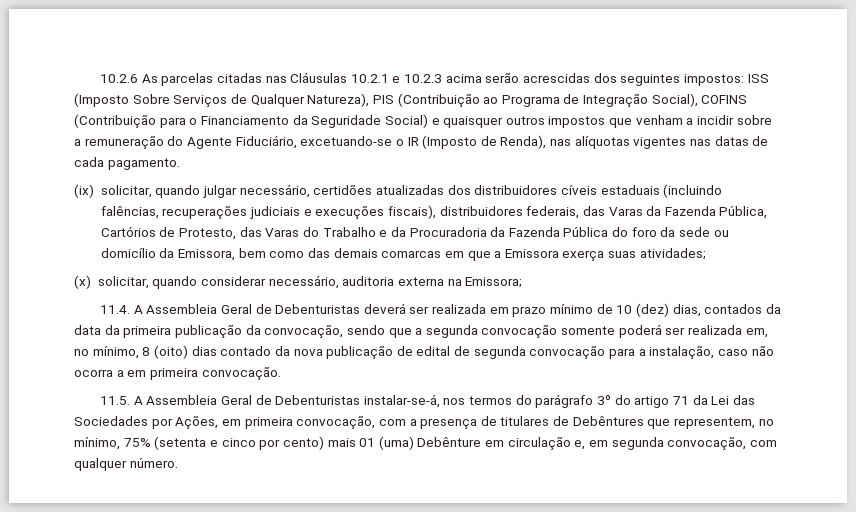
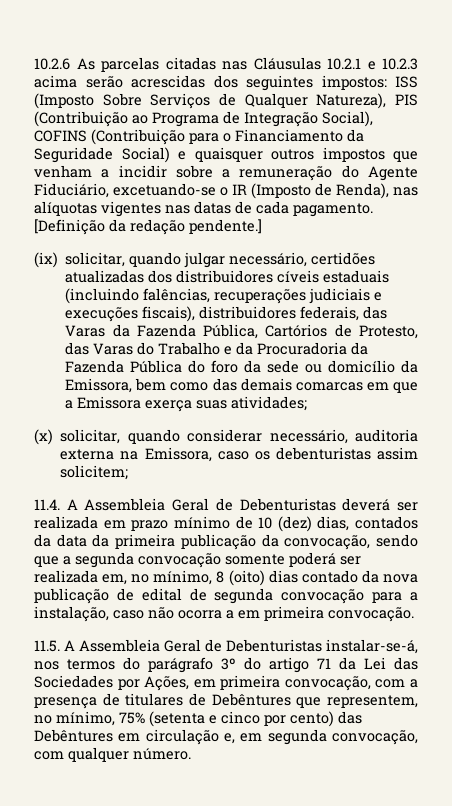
+ [Definição da redação pendente.]
- (x) solicitar, quando considerar necessário, auditoria externa na Emissora;
+ (x) solicitar, quando considerar necessário, auditoria externa na Emissora, caso os debenturistas assim solicitem;
- 11.5. A Assembleia Geral de Debenturistas instalar-se-á, nos termos do parágrafo 3º do artigo 71 da Lei das Sociedades por Ações, em primeira convocação, com a presença de titulares de Debêntures que representem, no mínimo, 75% (setenta e cinco por cento) mais 01 (uma) Debênture em circulação e, em segunda convocação, com qualquer número.
+ 11.5. A Assembleia Geral de Debenturistas instalar-se-á, nos termos do parágrafo 3º do artigo 71 da Lei das Sociedades por Ações, em primeira convocação, com a presença de titulares de Debêntures que representem, no mínimo, 75% (setenta e cinco por cento) das Debêntures em circulação e, em segunda convocação, com qualquer número.

